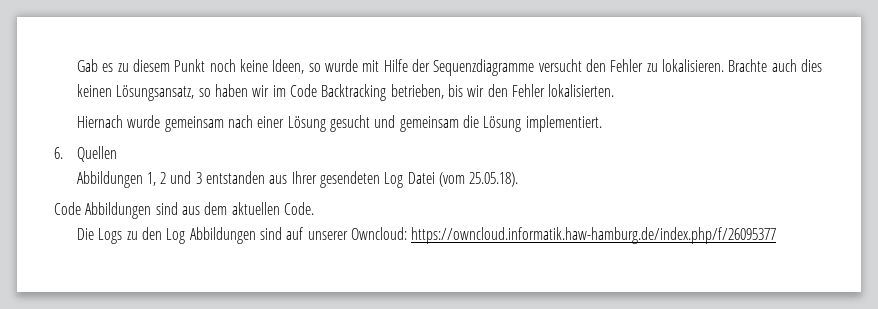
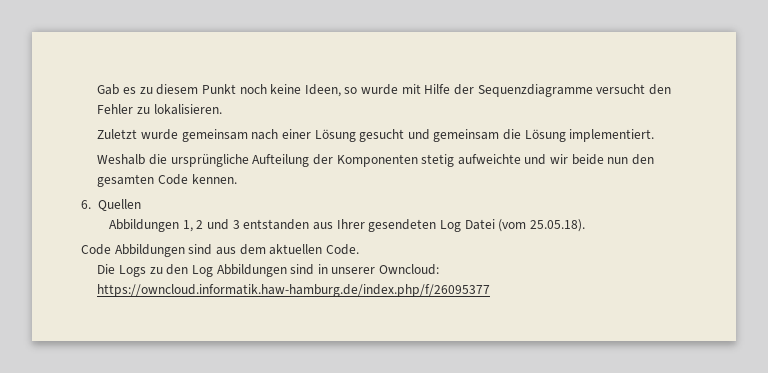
- Gab es zu diesem Punkt noch keine Ideen, so wurde mit Hilfe der Sequenzdiagramme versucht den Fehler zu lokalisieren. Brachte auch dies keinen Lösungsansatz, so haben wir im Code Backtracking betrieben, bis wir den Fehler lokalisierten.
- Hiernach wurde gemeinsam nach einer Lösung gesucht und gemeinsam die Lösung implementiert.
+ Gab es zu diesem Punkt noch keine Ideen, so wurde mit Hilfe der Sequenzdiagramme versucht den Fehler zu lokalisieren.
+ Zuletzt wurde gemeinsam nach einer Lösung gesucht und gemeinsam die Lösung implementiert.
+ Weshalb die ursprüngliche Aufteilung der Komponenten stetig aufweichte und wir beide nun den gesamten Code kennen.
- Die Logs zu den Log Abbildungen sind auf unserer Owncloud: https://owncloud.informatik.haw-hamburg.de/index.php/f/26095377
+ Die Logs zu den Log Abbildungen sind in unserer Owncloud: https://owncloud.informatik.haw-hamburg.de/index.php/f/26095377

